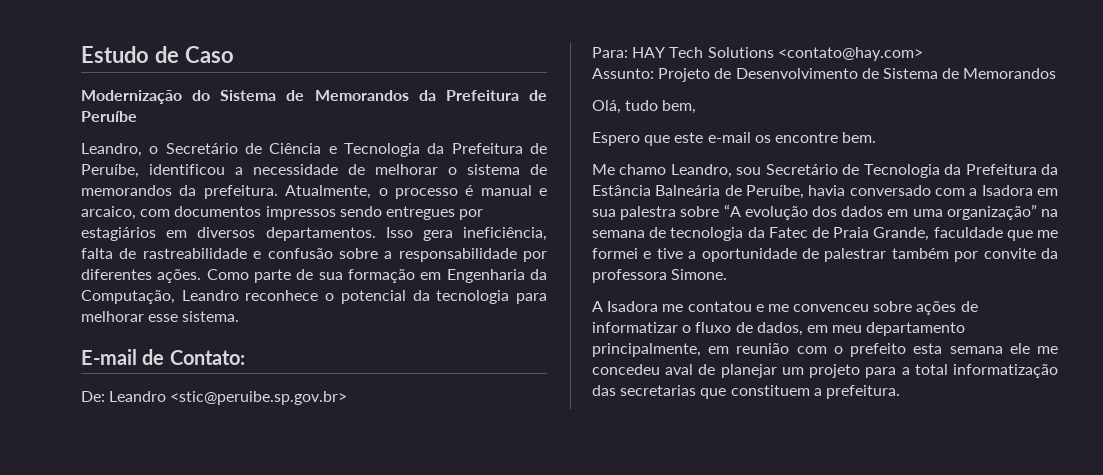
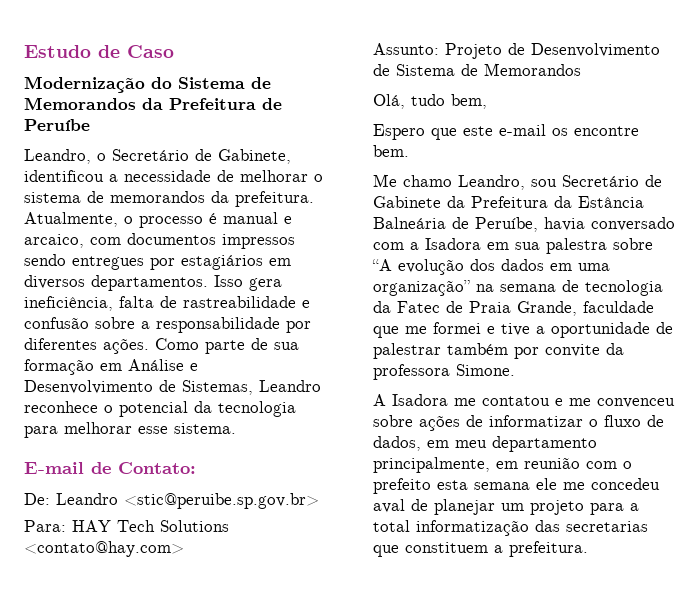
- Leandro, o Secretário de Ciência e Tecnologia da Prefeitura de Peruíbe, identificou a necessidade de melhorar o sistema de memorandos da prefeitura.
+ Leandro, o Secretário de Gabinete, identificou a necessidade de melhorar o sistema de memorandos da prefeitura.
- Como parte de sua formação em Engenharia da Computação, Leandro reconhece o potencial da tecnologia para melhorar esse sistema.
+ Como parte de sua formação em Análise e Desenvolvimento de Sistemas, Leandro reconhece o potencial da tecnologia para melhorar esse sistema.
- Me chamo Leandro, sou Secretário de Tecnologia da Prefeitura da Estância Balneária de Peruíbe, havia conversado com a Isadora em sua palestra sobre “A evolução dos dados em uma organização” na semana de tecnologia da Fatec de Praia Grande, faculdade que me formei e tive a oportunidade de palestrar também por convite da professora Simone.
+ Me chamo Leandro, sou Secretário de Gabinete da Prefeitura da Estância Balneária de Peruíbe, havia conversado com a Isadora em sua palestra sobre “A evolução dos dados em uma organização” na semana de tecnologia da Fatec de Praia Grande, faculdade que me formei e tive a oportunidade de palestrar também por convite da professora Simone.

